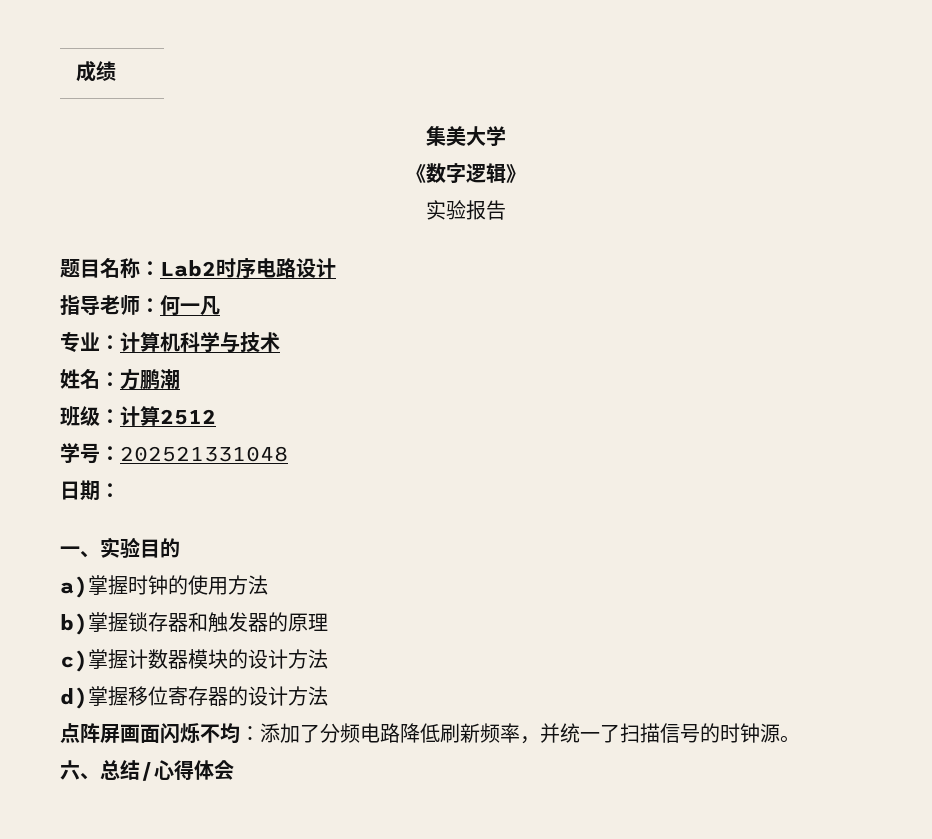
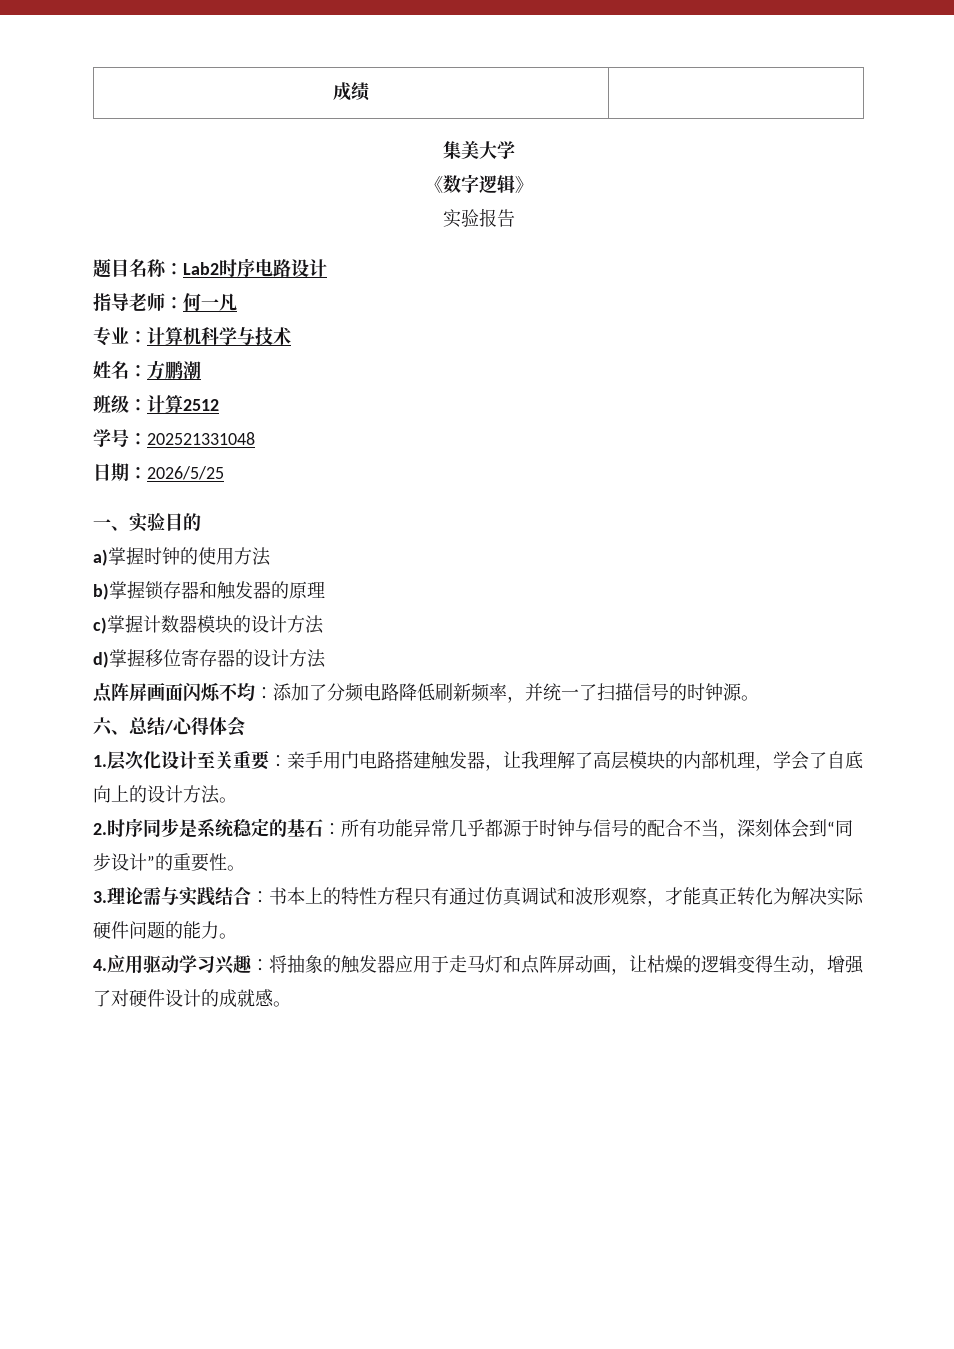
- 日期：
+ 日期：2026/5/25
+ 1.层次化设计至关重要：亲手用门电路搭建触发器，让我理解了高层模块的内部机理，学会了自底向上的设计方法。
+ 2.时序同步是系统稳定的基石：所有功能异常几乎都源于时钟与信号的配合不当，深刻体会到“同步设计”的重要性。
+ 3.理论需与实践结合：书本上的特性方程只有通过仿真调试和波形观察，才能真正转化为解决实际硬件问题的能力。
+ 4.应用驱动学习兴趣：将抽象的触发器应用于走马灯和点阵屏动画，让枯燥的逻辑变得生动，增强了对硬件设计的成就感。

